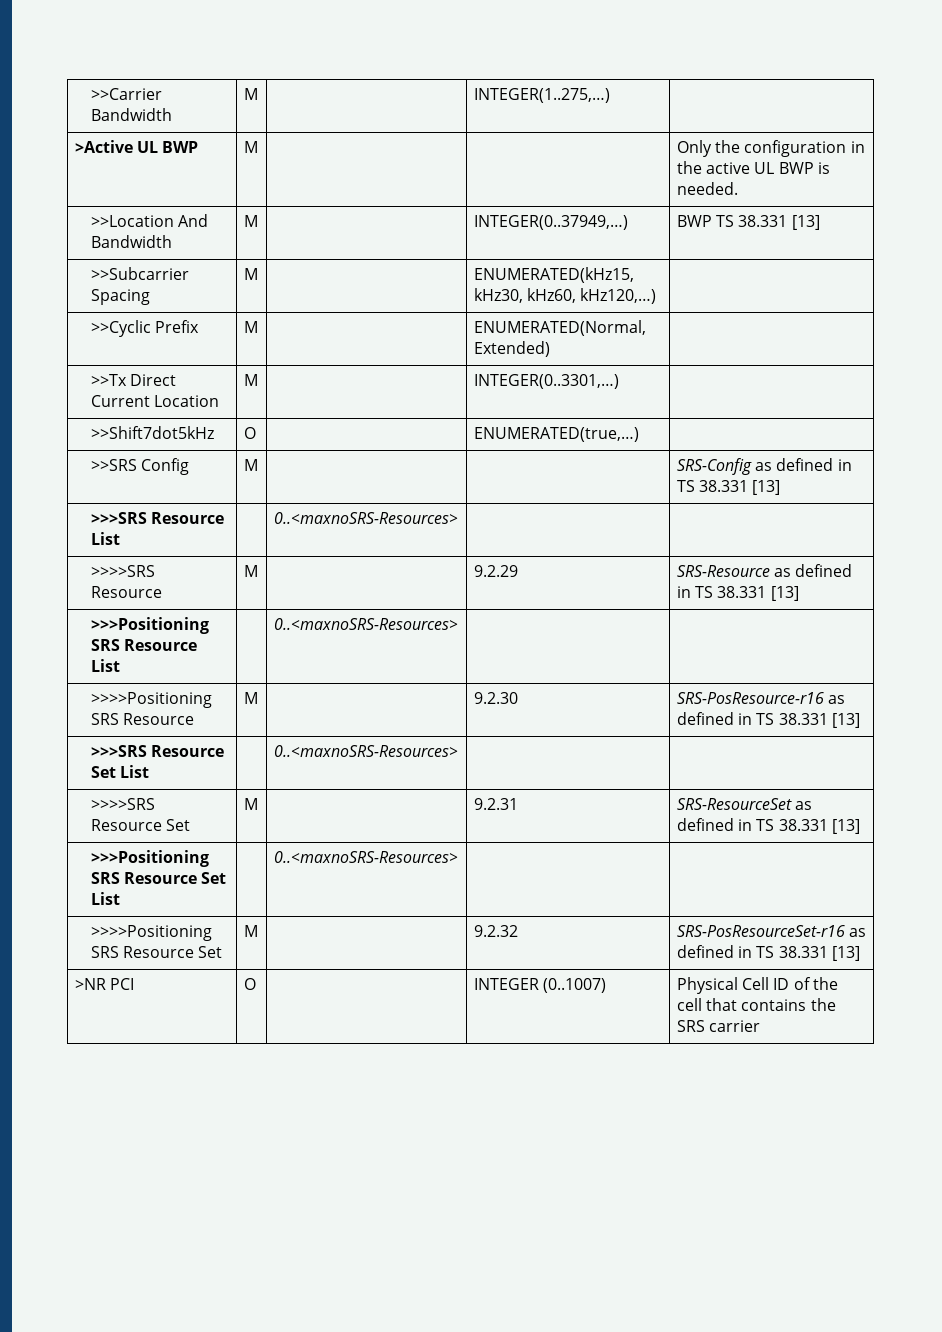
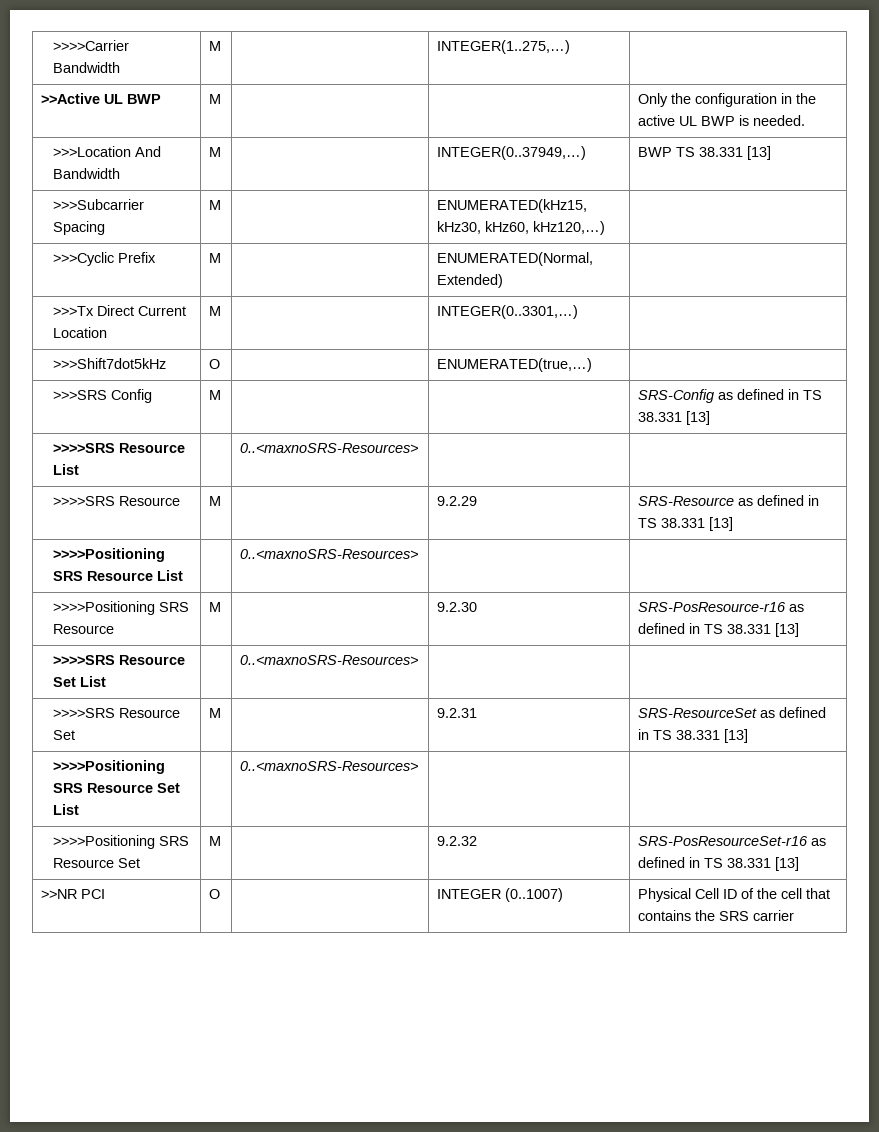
- >>Carrier Bandwidth | M | | INTEGER(1..275,…) |
+ >>>>Carrier Bandwidth | M | | INTEGER(1..275,…) |
- >Active UL BWP | M | | | Only the configuration in the active UL BWP is needed.
+ >>Active UL BWP | M | | | Only the configuration in the active UL BWP is needed.
- >>Location And Bandwidth | M | | INTEGER(0..37949,…) | BWP TS 38.331 [13]
+ >>>Location And Bandwidth | M | | INTEGER(0..37949,…) | BWP TS 38.331 [13]
- >>Subcarrier Spacing | M | | ENUMERATED(kHz15, kHz30, kHz60, kHz120,…) |
+ >>>Subcarrier Spacing | M | | ENUMERATED(kHz15, kHz30, kHz60, kHz120,…) |
- >>Cyclic Prefix | M | | ENUMERATED(Normal, Extended) |
+ >>>Cyclic Prefix | M | | ENUMERATED(Normal, Extended) |
- >>Tx Direct Current Location | M | | INTEGER(0..3301,…) |
+ >>>Tx Direct Current Location | M | | INTEGER(0..3301,…) |
- >>Shift7dot5kHz | O | | ENUMERATED(true,…) |
+ >>>Shift7dot5kHz | O | | ENUMERATED(true,…) |
- >>SRS Config | M | | | SRS-Config as defined in TS 38.331 [13]
+ >>>SRS Config | M | | | SRS-Config as defined in TS 38.331 [13]
- >>>SRS Resource List | | 0..<maxnoSRS-Resources> | |
+ >>>>SRS Resource List | | 0..<maxnoSRS-Resources> | |
- >>>Positioning SRS Resource List | | 0..<maxnoSRS-Resources> | |
+ >>>>Positioning SRS Resource List | | 0..<maxnoSRS-Resources> | |
- >>>SRS Resource Set List | | 0..<maxnoSRS-Resources> | |
+ >>>>SRS Resource Set List | | 0..<maxnoSRS-Resources> | |
- >>>Positioning SRS Resource Set List | | 0..<maxnoSRS-Resources> | |
+ >>>>Positioning SRS Resource Set List | | 0..<maxnoSRS-Resources> | |
- >NR PCI | O | | INTEGER (0..1007) | Physical Cell ID of the cell that contains the SRS carrier
+ >>NR PCI | O | | INTEGER (0..1007) | Physical Cell ID of the cell that contains the SRS carrier

